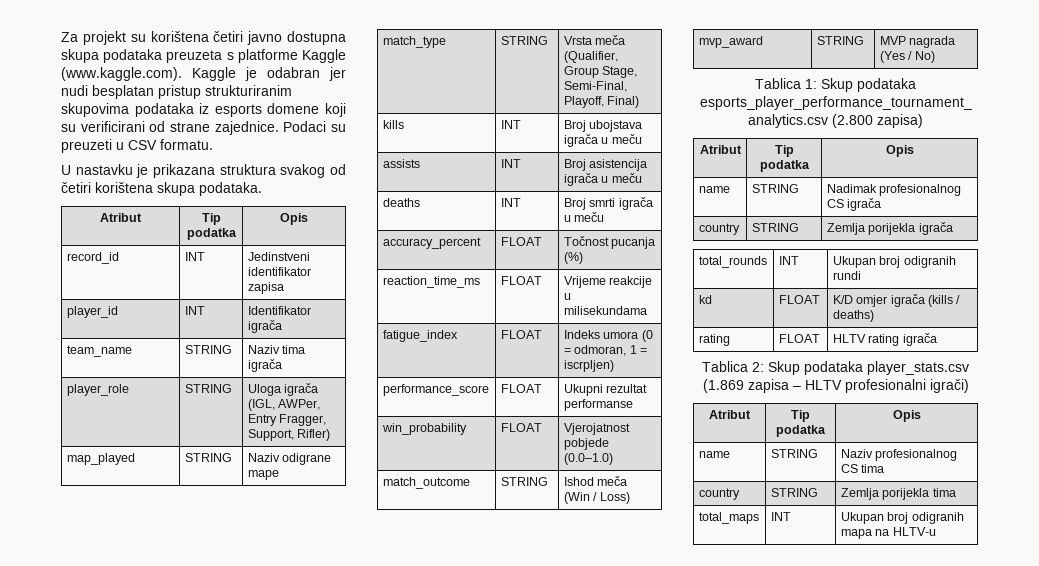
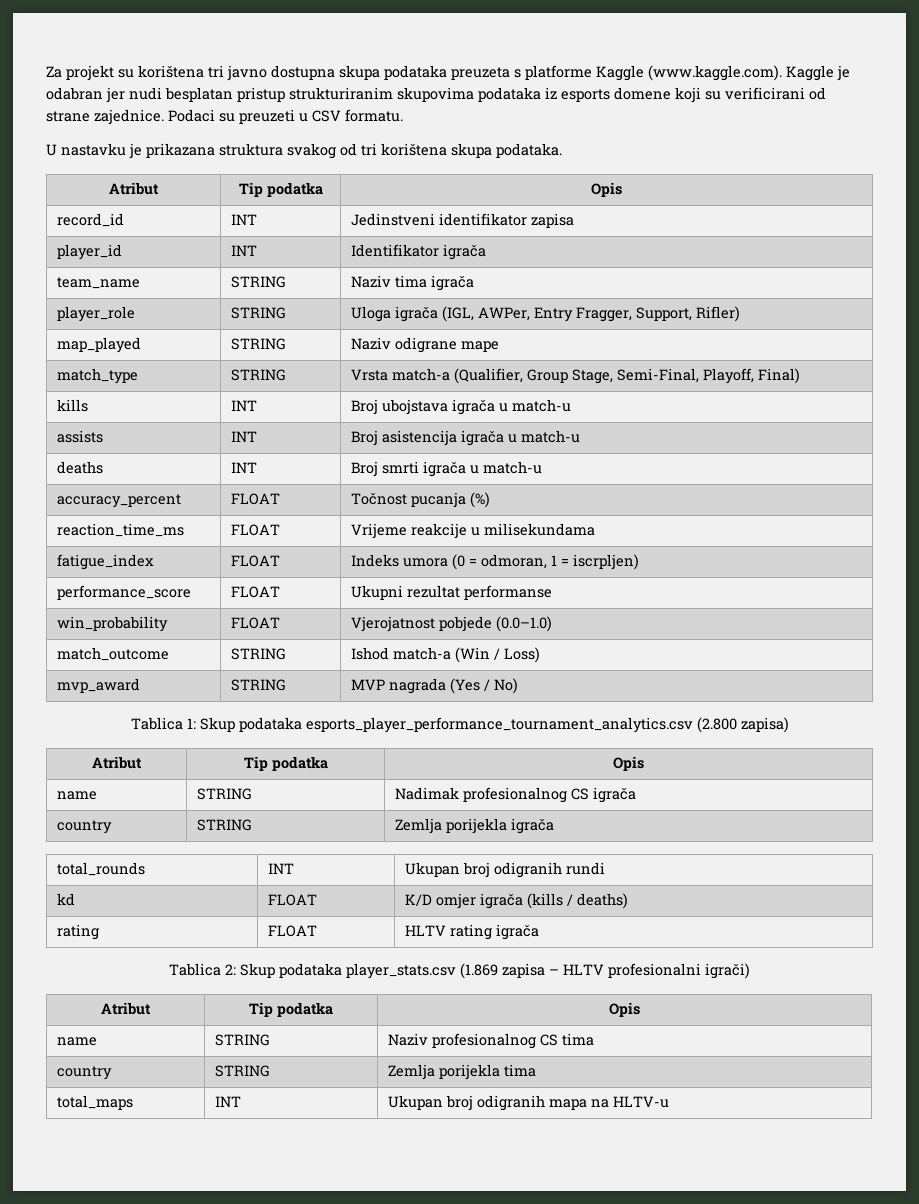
- Za projekt su korištena četiri javno dostupna skupa podataka preuzeta s platforme Kaggle (www.kaggle.com). Kaggle je odabran jer nudi besplatan pristup strukturiranim skupovima podataka iz esports domene koji su verificirani od strane zajednice.
+ Za projekt su korištena tri javno dostupna skupa podataka preuzeta s platforme Kaggle (www.kaggle.com). Kaggle je odabran jer nudi besplatan pristup strukturiranim skupovima podataka iz esports domene koji su verificirani od strane zajednice.
- U nastavku je prikazana struktura svakog od četiri korištena skupa podataka.
+ U nastavku je prikazana struktura svakog od tri korištena skupa podataka.
- match_type | STRING | Vrsta meča (Qualifier, Group Stage, Semi-Final, Playoff, Final)
+ match_type | STRING | Vrsta match-a (Qualifier, Group Stage, Semi-Final, Playoff, Final)
- kills | INT | Broj ubojstava igrača u meču
+ kills | INT | Broj ubojstava igrača u match-u
- assists | INT | Broj asistencija igrača u meču
+ assists | INT | Broj asistencija igrača u match-u
- deaths | INT | Broj smrti igrača u meču
+ deaths | INT | Broj smrti igrača u match-u
- match_outcome | STRING | Ishod meča (Win / Loss)
+ match_outcome | STRING | Ishod match-a (Win / Loss)

